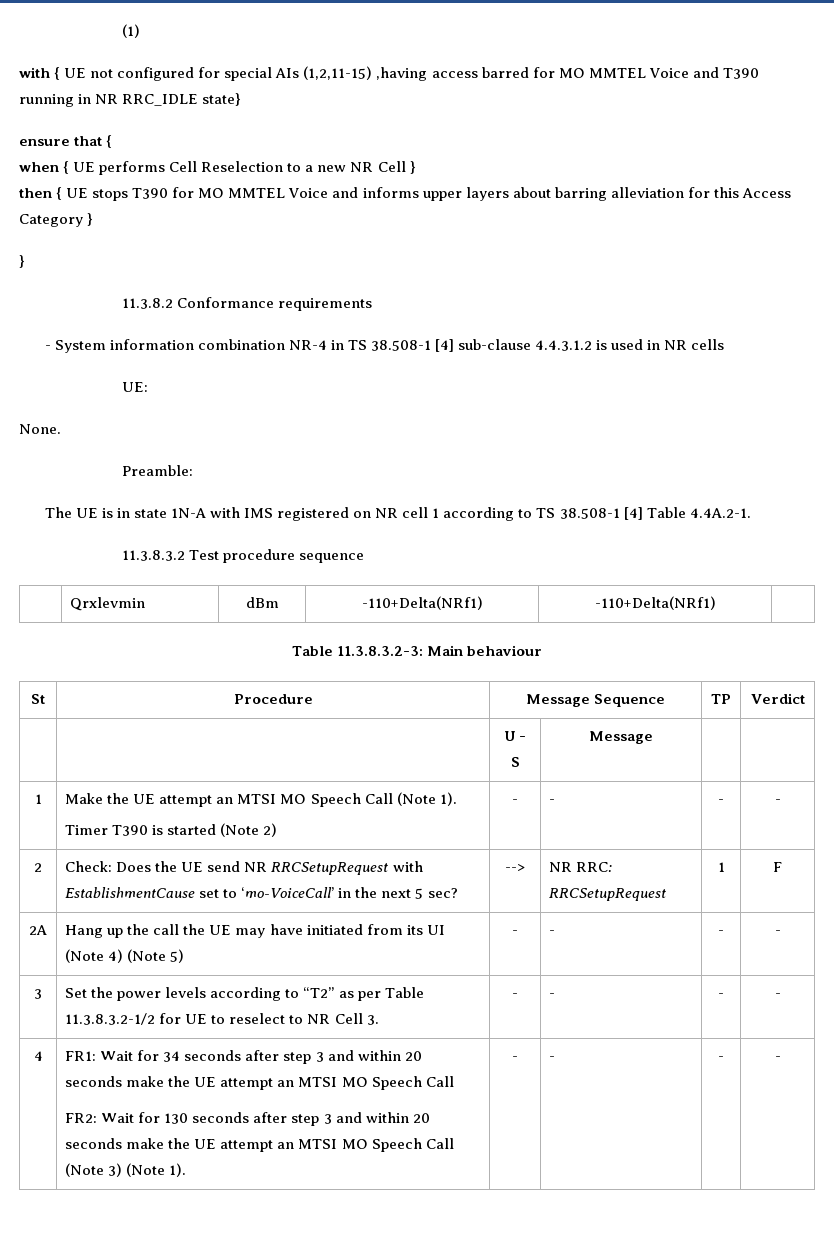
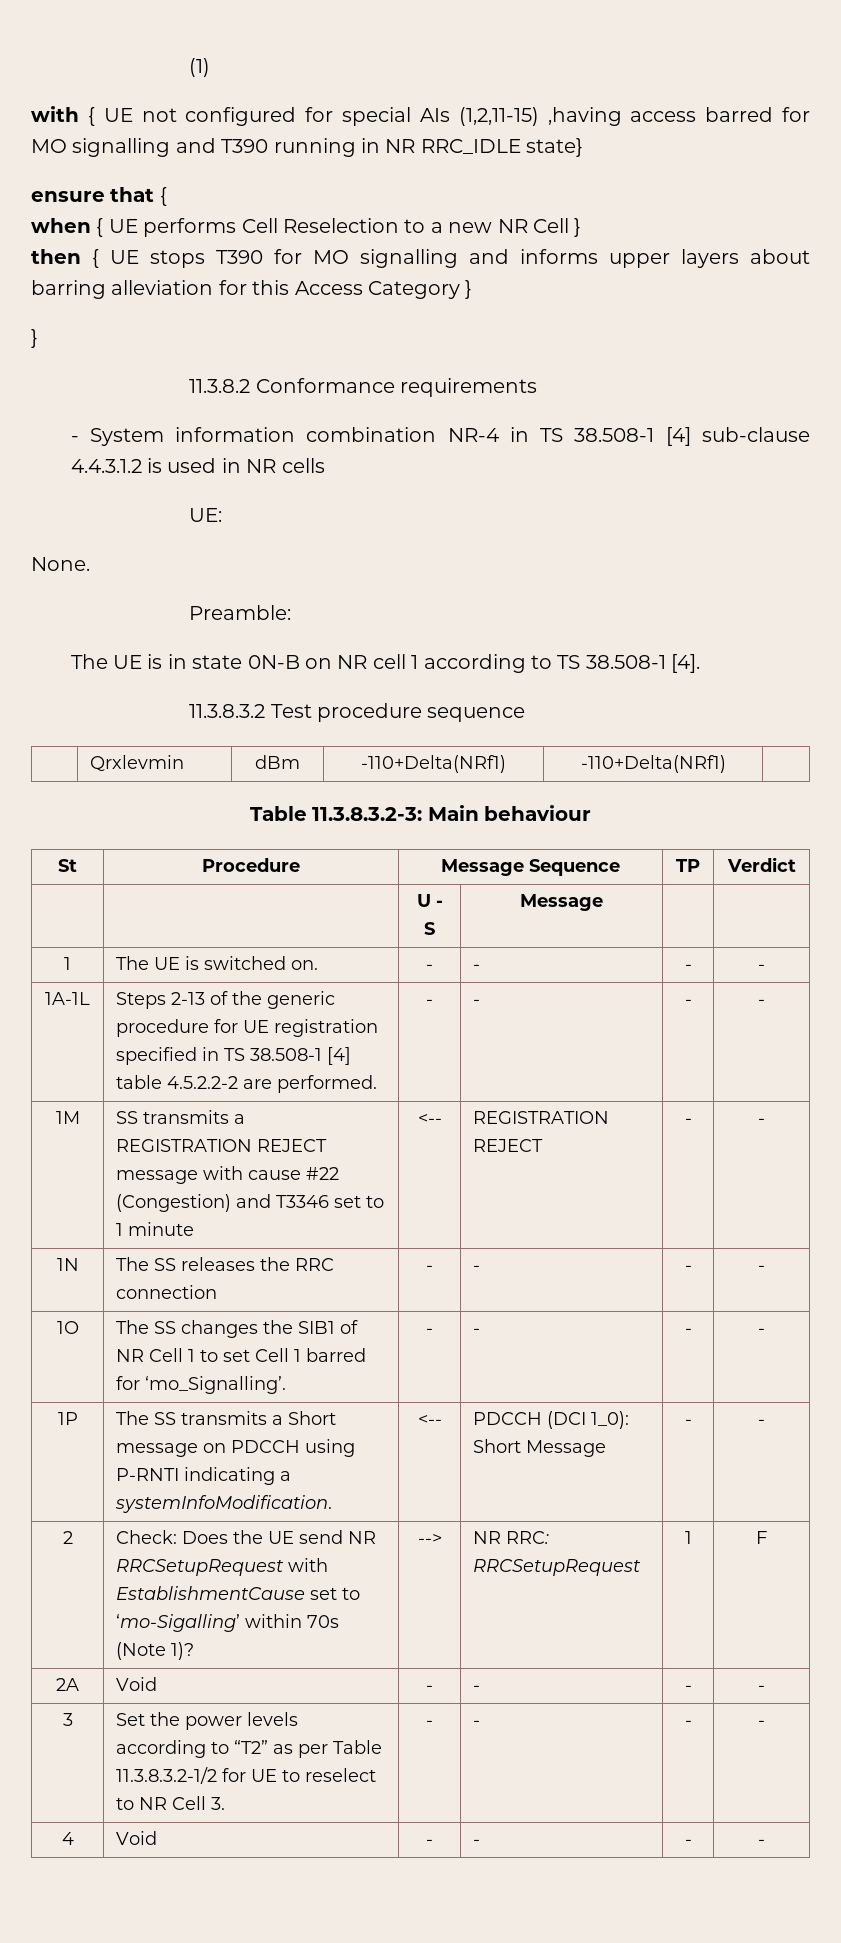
- with { UE not configured for special AIs (1,2,11-15) ,having access barred for MO MMTEL Voice and T390 running in NR RRC_IDLE state}
+ with { UE not configured for special AIs (1,2,11-15) ,having access barred for MO signalling and T390 running in NR RRC_IDLE state}
- then { UE stops T390 for MO MMTEL Voice and informs upper layers about barring alleviation for this Access Category }
+ then { UE stops T390 for MO signalling and informs upper layers about barring alleviation for this Access Category }
- The UE is in state 1N-A with IMS registered on NR cell 1 according to TS 38.508-1 [4] Table 4.4A.2-1.
+ The UE is in state 0N-B on NR cell 1 according to TS 38.508-1 [4].
- 1 | Make the UE attempt an MTSI MO Speech Call (Note 1).
- Timer T390 is started (Note 2) | - | - | - | -
+ 1 | The UE is switched on. | - | - | - | -
+ 1A-1L | Steps 2-13 of the generic procedure for UE registration specified in TS 38.508-1 [4] table 4.5.2.2-2 are performed. | - | - | - | -
+ 1M | SS transmits a REGISTRATION REJECT message with cause #22 (Congestion) and T3346 set to 1 minute | <-- | REGISTRATION REJECT | - | -
+ 1N | The SS releases the RRC connection | - | - | - | -
+ 1O | The SS changes the SIB1 of NR Cell 1 to set Cell 1 barred for ‘mo_Signalling’. | - | - | - | -
+ 1P | The SS transmits a Short message on PDCCH using P-RNTI indicating a systemInfoModification. | <-- | PDCCH (DCI 1_0): Short Message | - | -
- 2 | Check: Does the UE send NR RRCSetupRequest with EstablishmentCause set to ‘mo-VoiceCall’ in the next 5 sec? | --> | NR RRC: RRCSetupRequest | 1 | F
+ 2 | Check: Does the UE send NR RRCSetupRequest with EstablishmentCause set to ‘mo-Sigalling’ within 70s (Note 1)? | --> | NR RRC: RRCSetupRequest | 1 | F
- 2A | Hang up the call the UE may have initiated from its UI (Note 4) (Note 5) | - | - | - | -
+ 2A | Void | - | - | - | -
- 4 | FR1: Wait for 34 seconds after step 3 and within 20 seconds make the UE attempt an MTSI MO Speech Call
- FR2: Wait for 130 seconds after step 3 and within 20 seconds make the UE attempt an MTSI MO Speech Call (Note 3) (Note 1).
+ 4 | Void

